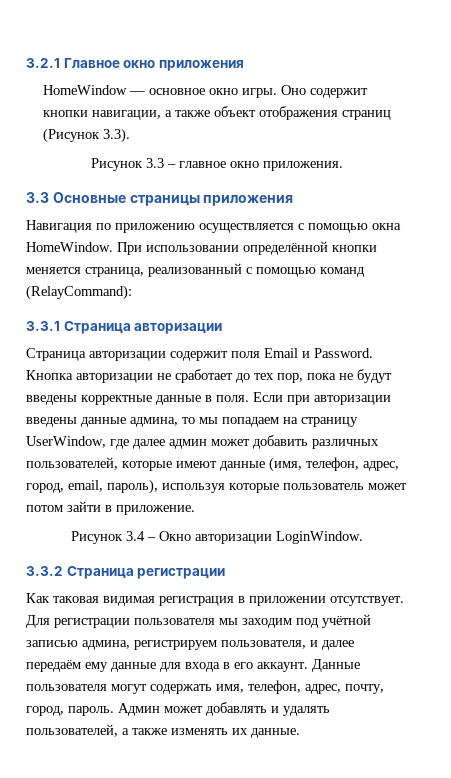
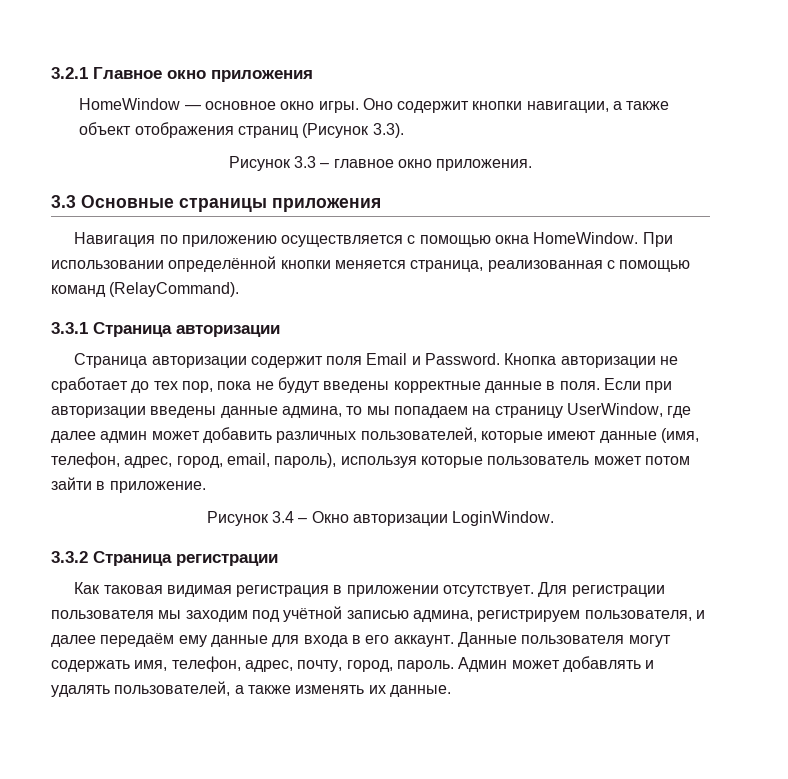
- При использовании определённой кнопки меняется страница, реализованный с помощью команд (RelayCommand):
+ При использовании определённой кнопки меняется страница, реализованная с помощью команд (RelayCommand).

